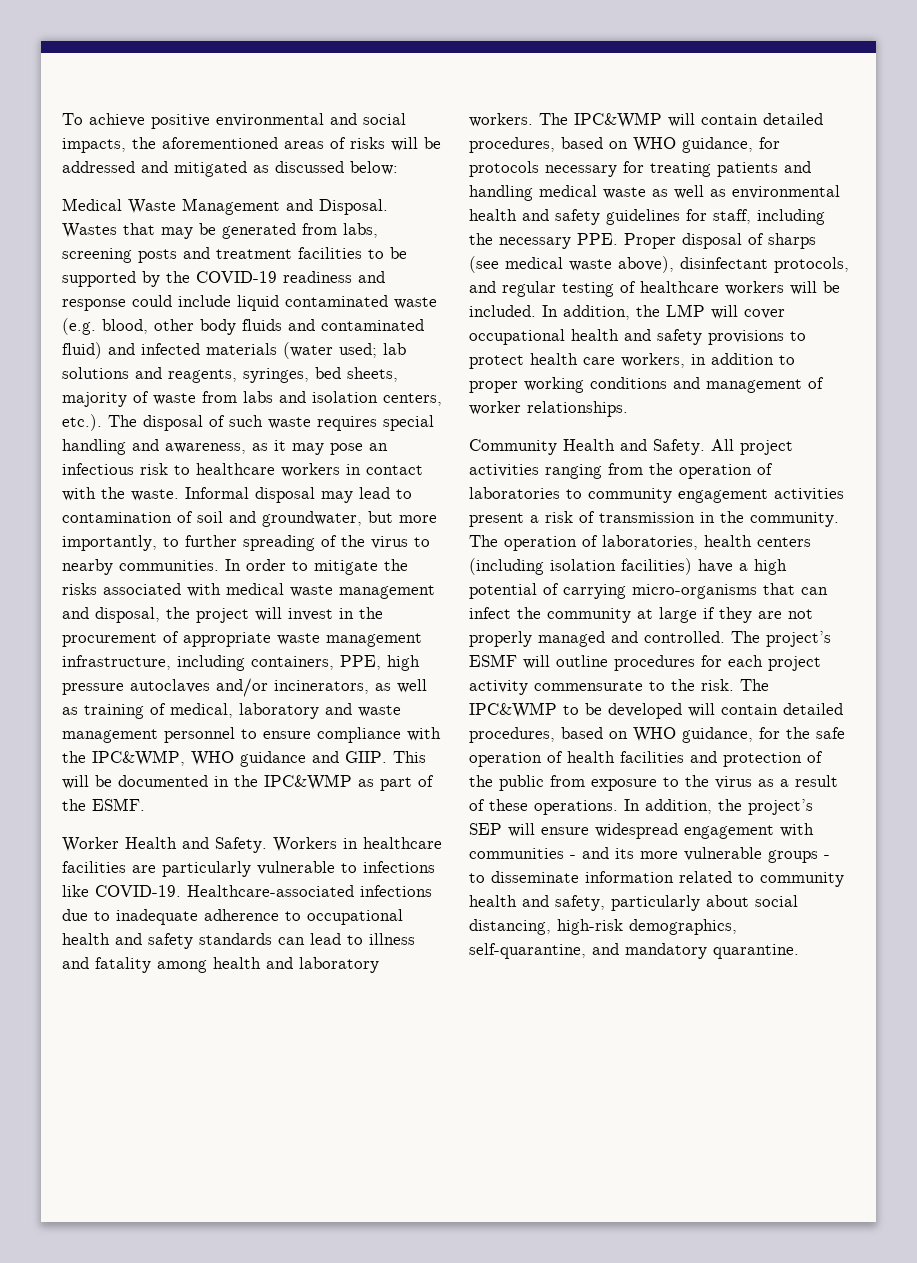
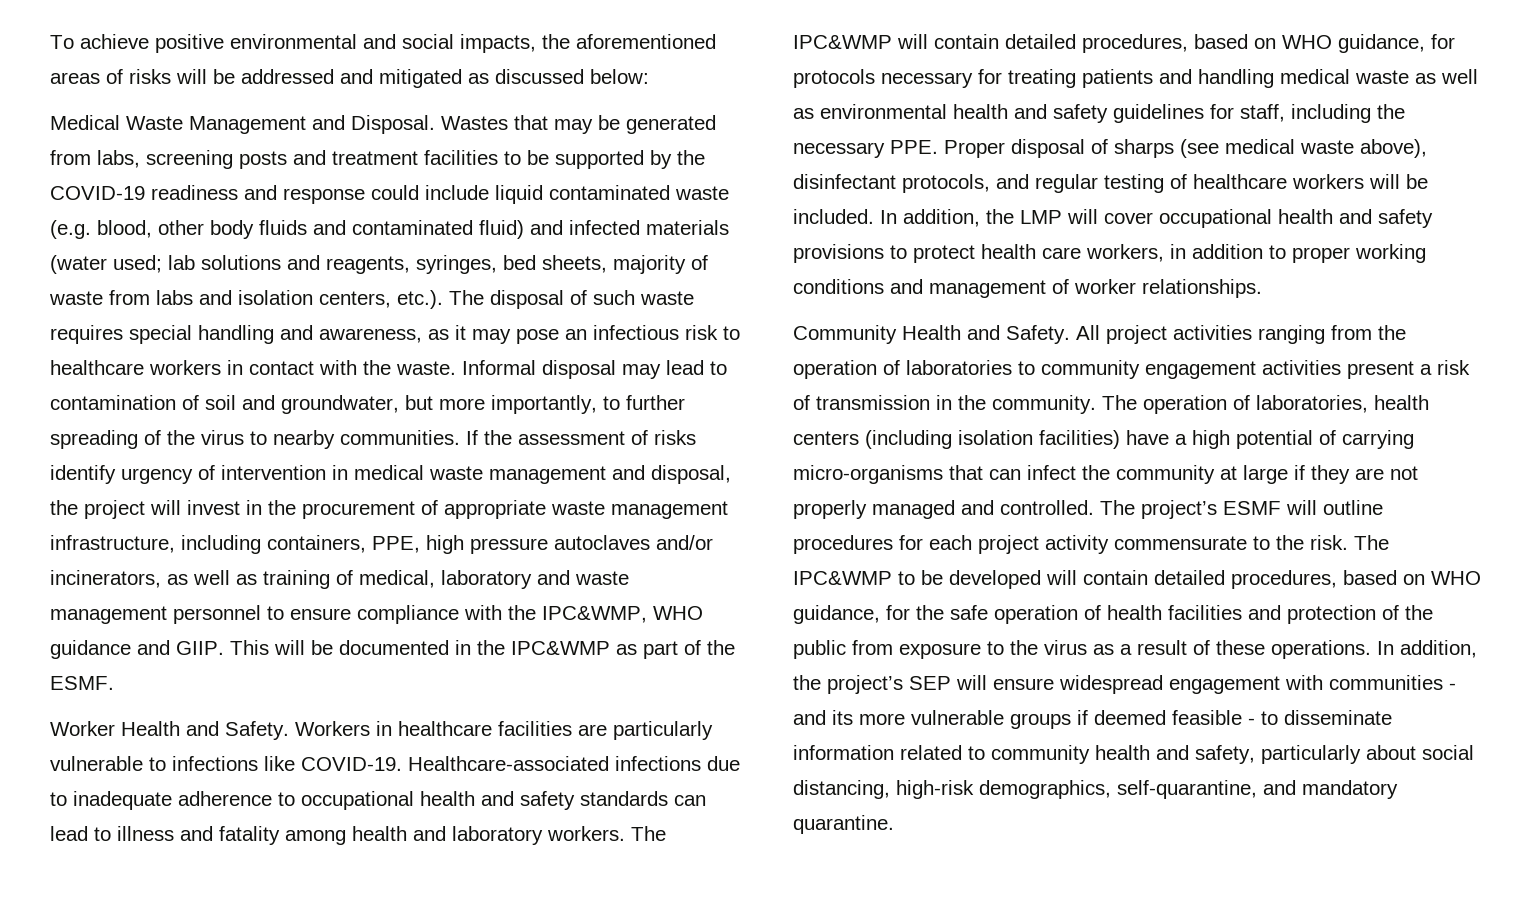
- In order to mitigate the risks associated with medical waste management and disposal, the project will invest in the procurement of appropriate waste management infrastructure, including containers, PPE, high pressure autoclaves and/or incinerators, as well as training of medical, laboratory and waste management personnel to ensure compliance with the IPC&WMP, WHO guidance and GIIP.
+ If the assessment of risks identify urgency of intervention in medical waste management and disposal, the project will invest in the procurement of appropriate waste management infrastructure, including containers, PPE, high pressure autoclaves and/or incinerators, as well as training of medical, laboratory and waste management personnel to ensure compliance with the IPC&WMP, WHO guidance and GIIP.
- In addition, the project’s SEP will ensure widespread engagement with communities - and its more vulnerable groups - to disseminate information related to community health and safety, particularly about social distancing, high-risk demographics, self-quarantine, and mandatory quarantine.
+ In addition, the project’s SEP will ensure widespread engagement with communities - and its more vulnerable groups if deemed feasible - to disseminate information related to community health and safety, particularly about social distancing, high-risk demographics, self-quarantine, and mandatory quarantine.

